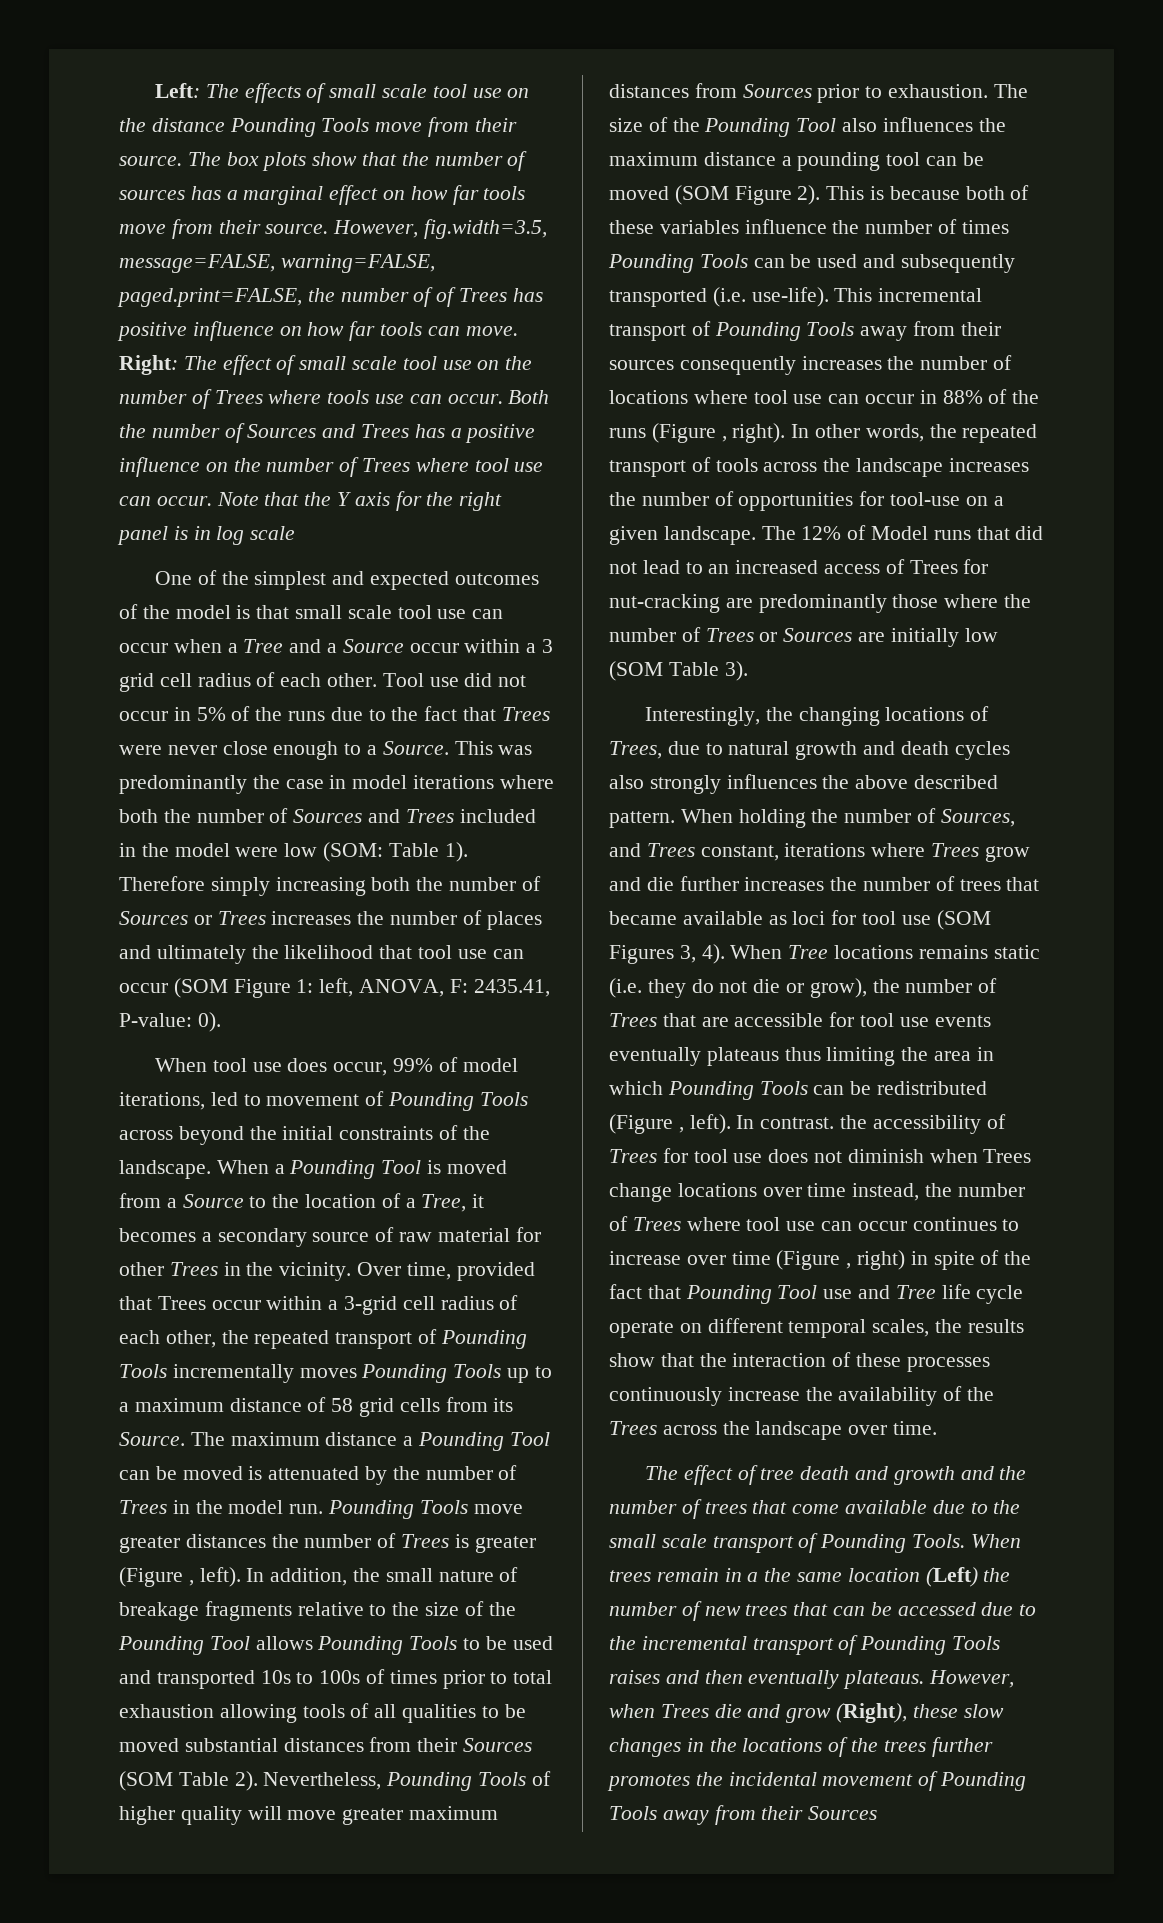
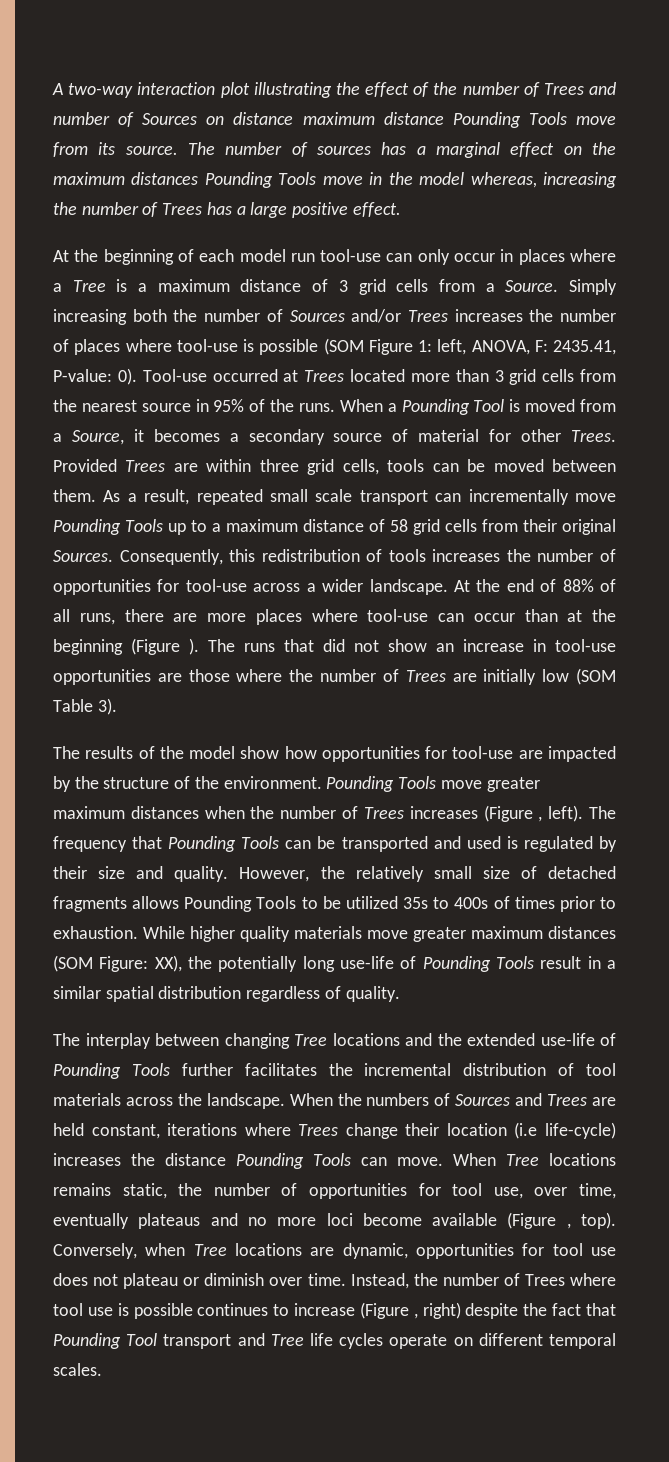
- Left: The effects of small scale tool use on the distance Pounding Tools move from their source.
+ A two-way interaction plot illustrating the effect of the number of Trees and number of Sources on distance maximum distance Pounding Tools move from its source.
- The box plots show that the number of sources has a marginal effect on how far tools move from their source. However, fig.width=3.5, message=FALSE, warning=FALSE, paged.print=FALSE, the number of of Trees has positive influence on how far tools can move. Right: The effect of small scale tool use on the number of Trees where tools use can occur. Both the number of Sources and Trees has a positive influence on the number of Trees where tool use can occur. Note that the Y axis for the right panel is in log scale
- One of the simplest and expected outcomes of the model is that small scale tool use can occur when a Tree and a Source occur within a 3 grid cell radius of each other. Tool use did not occur in 5% of the runs due to the fact that Trees were never close enough to a Source. This was predominantly the case in model iterations where both the number of Sources and Trees included in the model were low (SOM: Table 1). Therefore simply increasing both the number of Sources or Trees increases the number of places and ultimately the likelihood that tool use can occur (SOM Figure 1: left, ANOVA, F: 2435.41, P-value: 0).
- When tool use does occur, 99% of model iterations, led to movement of Pounding Tools across beyond the initial constraints of the landscape.
+ The number of sources has a marginal effect on the maximum distances Pounding Tools move in the model whereas, increasing the number of Trees has a large positive effect.
+ At the beginning of each model run tool-use can only occur in places where a Tree is a maximum distance of 3 grid cells from a Source. Simply increasing both the number of Sources and/or Trees increases the number of places where tool-use is possible (SOM Figure 1: left, ANOVA, F: 2435.41, P-value: 0). Tool-use occurred at Trees located more than 3 grid cells from the nearest source in 95% of the runs.
- When a Pounding Tool is moved from a Source to the location of a Tree, it becomes a secondary source of raw material for other Trees in the vicinity. Over time, provided that Trees occur within a 3-grid cell radius of each other, the repeated transport of Pounding Tools incrementally moves Pounding Tools up to a maximum distance of 58 grid cells from its Source. The maximum distance a Pounding Tool can be moved is attenuated by the number of Trees in the model run. Pounding Tools move greater distances the number of Trees is greater (Figure , left). In addition, the small nature of breakage fragments relative to the size of the Pounding Tool allows Pounding Tools to be used and transported 10s to 100s of times prior to total exhaustion allowing tools of all qualities to be moved substantial distances from their Sources (SOM Table 2). Nevertheless, Pounding Tools of higher quality will move greater maximum distances from Sources prior to exhaustion. The size of the Pounding Tool also influences the maximum distance a pounding tool can be moved (SOM Figure 2). This is because both of these variables influence the number of times Pounding Tools can be used and subsequently transported (i.e. use-life). This incremental transport of Pounding Tools away from their sources consequently increases the number of locations where tool use can occur in 88% of the runs (Figure , right). In other words, the repeated transport of tools across the landscape increases the number of opportunities for tool-use on a given landscape. The 12% of Model runs that did not lead to an increased access of Trees for nut-cracking are predominantly those where the number of Trees or Sources are initially low (SOM Table 3).
+ When a Pounding Tool is moved from a Source, it becomes a secondary source of material for other Trees. Provided Trees are within three grid cells, tools can be moved between them. As a result, repeated small scale transport can incrementally move Pounding Tools up to a maximum distance of 58 grid cells from their original Sources. Consequently, this redistribution of tools increases the number of opportunities for tool-use across a wider landscape. At the end of 88% of all runs, there are more places where tool-use can occur than at the beginning (Figure ). The runs that did not show an increase in tool-use opportunities are those where the number of Trees are initially low (SOM Table 3).
- Interestingly, the changing locations of Trees, due to natural growth and death cycles also strongly influences the above described pattern. When holding the number of Sources, and Trees constant, iterations where Trees grow and die further increases the number of trees that became available as loci for tool use (SOM Figures 3, 4). When Tree locations remains static (i.e. they do not die or grow), the number of Trees that are accessible for tool use events eventually plateaus thus limiting the area in which Pounding Tools can be redistributed (Figure , left). In contrast. the accessibility of Trees for tool use does not diminish when Trees change locations over time instead, the number of Trees where tool use can occur continues to increase over time (Figure , right) in spite of the fact that Pounding Tool use and Tree life cycle operate on different temporal scales, the results show that the interaction of these processes continuously increase the availability of the Trees across the landscape over time.
- The effect of tree death and growth and the number of trees that come available due to the small scale transport of Pounding Tools. When trees remain in a the same location (Left) the number of new trees that can be accessed due to the incremental transport of Pounding Tools raises and then eventually plateaus. However, when Trees die and grow (Right), these slow changes in the locations of the trees further promotes the incidental movement of Pounding Tools away from their Sources
+ The results of the model show how opportunities for tool-use are impacted by the structure of the environment. Pounding Tools move greater maximum distances when the number of Trees increases (Figure , left). The frequency that Pounding Tools can be transported and used is regulated by their size and quality. However, the relatively small size of detached fragments allows Pounding Tools to be utilized 35s to 400s of times prior to exhaustion. While higher quality materials move greater maximum distances (SOM Figure: XX), the potentially long use-life of Pounding Tools result in a similar spatial distribution regardless of quality.
+ The interplay between changing Tree locations and the extended use-life of Pounding Tools further facilitates the incremental distribution of tool materials across the landscape. When the numbers of Sources and Trees are held constant, iterations where Trees change their location (i.e life-cycle) increases the distance Pounding Tools can move. When Tree locations remains static, the number of opportunities for tool use, over time, eventually plateaus and no more loci become available (Figure , top). Conversely, when Tree locations are dynamic, opportunities for tool use does not plateau or diminish over time. Instead, the number of Trees where tool use is possible continues to increase (Figure , right) despite the fact that Pounding Tool transport and Tree life cycles operate on different temporal scales.

